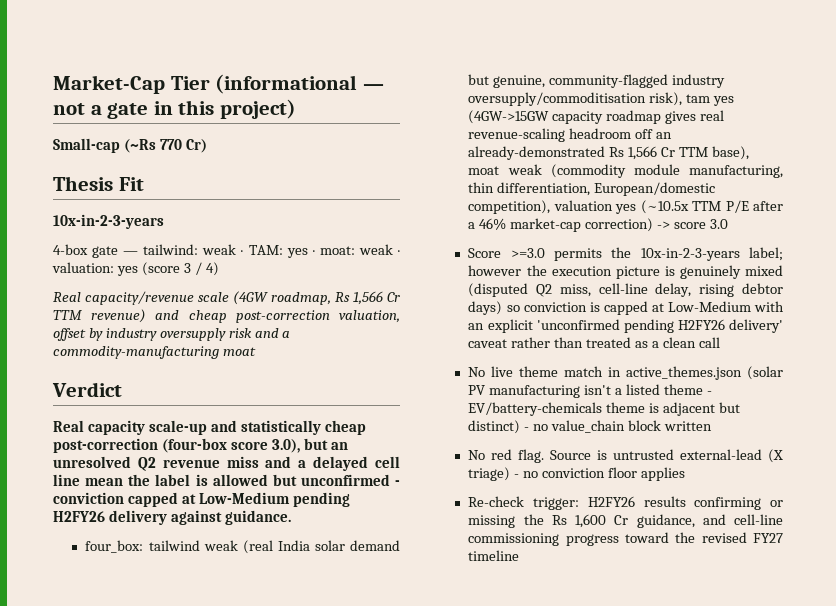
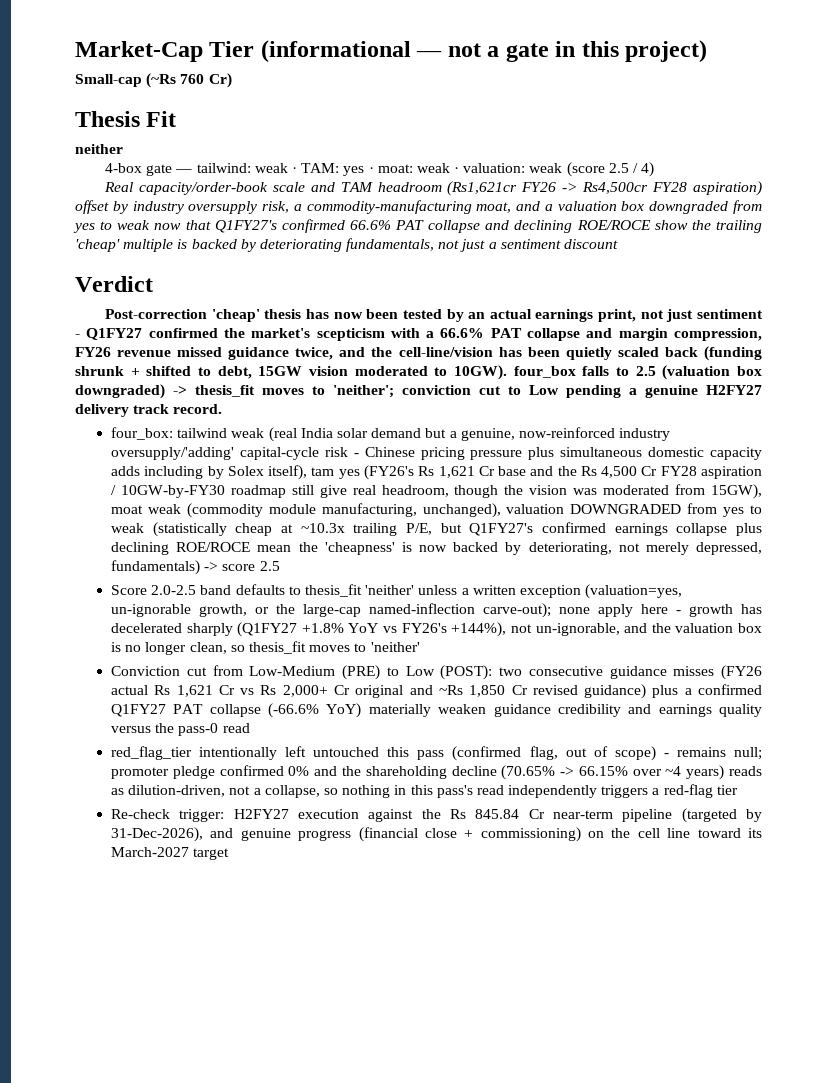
- Small-cap (~Rs 770 Cr)
+ Small-cap (~Rs 760 Cr)
  Thesis Fit
- 10x-in-2-3-years
+ neither
- 4-box gate — tailwind: weak · TAM: yes · moat: weak · valuation: yes (score 3 / 4)
+ 4-box gate — tailwind: weak · TAM: yes · moat: weak · valuation: weak (score 2.5 / 4)
- Real capacity/revenue scale (4GW roadmap, Rs 1,566 Cr TTM revenue) and cheap post-correction valuation, offset by industry oversupply risk and a commodity-manufacturing moat
+ Real capacity/order-book scale and TAM headroom (Rs1,621cr FY26 -> Rs4,500cr FY28 aspiration) offset by industry oversupply risk, a commodity-manufacturing moat, and a valuation box downgraded from yes to weak now that Q1FY27's confirmed 66.6% PAT collapse and declining ROE/ROCE show the trailing 'cheap' multiple is backed by deteriorating fundamentals, not just a sentiment discount
  Verdict
- Real capacity scale-up and statistically cheap post-correction (four-box score 3.0), but an unresolved Q2 revenue miss and a delayed cell line mean the label is allowed but unconfirmed - conviction capped at Low-Medium pending H2FY26 delivery against guidance.
+ Post-correction 'cheap' thesis has now been tested by an actual earnings print, not just sentiment - Q1FY27 confirmed the market's scepticism with a 66.6% PAT collapse and margin compression, FY26 revenue missed guidance twice, and the cell-line/vision has been quietly scaled back (funding shrunk + shifted to debt, 15GW vision moderated to 10GW). four_box falls to 2.5 (valuation box downgraded) -> thesis_fit moves to 'neither'; conviction cut to Low pending a genuine H2FY27 delivery track record.
- four_box: tailwind weak (real India solar demand but genuine, community-flagged industry oversupply/commoditisation risk), tam yes (4GW->15GW capacity roadmap gives real revenue-scaling headroom off an already-demonstrated Rs 1,566 Cr TTM base), moat weak (commodity module manufacturing, thin differentiation, European/domestic competition), valuation yes (~10.5x TTM P/E after a 46% market-cap correction) -> score 3.0
+ four_box: tailwind weak (real India solar demand but a genuine, now-reinforced industry oversupply/'adding' capital-cycle risk - Chinese pricing pressure plus simultaneous domestic capacity adds including by Solex itself), tam yes (FY26's Rs 1,621 Cr base and the Rs 4,500 Cr FY28 aspiration / 10GW-by-FY30 roadmap still give real headroom, though the vision was moderated from 15GW), moat weak (commodity module manufacturing, unchanged), valuation DOWNGRADED from yes to weak (statistically cheap at ~10.3x trailing P/E, but Q1FY27's confirmed earnings collapse plus declining ROE/ROCE mean the 'cheapness' is now backed by deteriorating, not merely depressed, fundamentals) -> score 2.5
- Score >=3.0 permits the 10x-in-2-3-years label; however the execution picture is genuinely mixed (disputed Q2 miss, cell-line delay, rising debtor days) so conviction is capped at Low-Medium with an explicit 'unconfirmed pending H2FY26 delivery' caveat rather than treated as a clean call
- No live theme match in active_themes.json (solar PV manufacturing isn't a listed theme - EV/battery-chemicals theme is adjacent but distinct) - no value_chain block written
- No red flag. Source is untrusted external-lead (X triage) - no conviction floor applies
- Re-check trigger: H2FY26 results confirming or missing the Rs 1,600 Cr guidance, and cell-line commissioning progress toward the revised FY27 timeline
+ Score 2.0-2.5 band defaults to thesis_fit 'neither' unless a written exception (valuation=yes, un-ignorable growth, or the large-cap named-inflection carve-out); none apply here - growth has decelerated sharply (Q1FY27 +1.8% YoY vs FY26's +144%), not un-ignorable, and the valuation box is no longer clean, so thesis_fit moves to 'neither'
+ Conviction cut from Low-Medium (PRE) to Low (POST): two consecutive guidance misses (FY26 actual Rs 1,621 Cr vs Rs 2,000+ Cr original and ~Rs 1,850 Cr revised guidance) plus a confirmed Q1FY27 PAT collapse (-66.6% YoY) materially weaken guidance credibility and earnings quality versus the pass-0 read
+ red_flag_tier intentionally left untouched this pass (confirmed flag, out of scope) - remains null; promoter pledge confirmed 0% and the shareholding decline (70.65% -> 66.15% over ~4 years) reads as dilution-driven, not a collapse, so nothing in this pass's read independently triggers a red-flag tier
+ Re-check trigger: H2FY27 execution against the Rs 845.84 Cr near-term pipeline (targeted by 31-Dec-2026), and genuine progress (financial close + commissioning) on the cell line toward its March-2027 target

